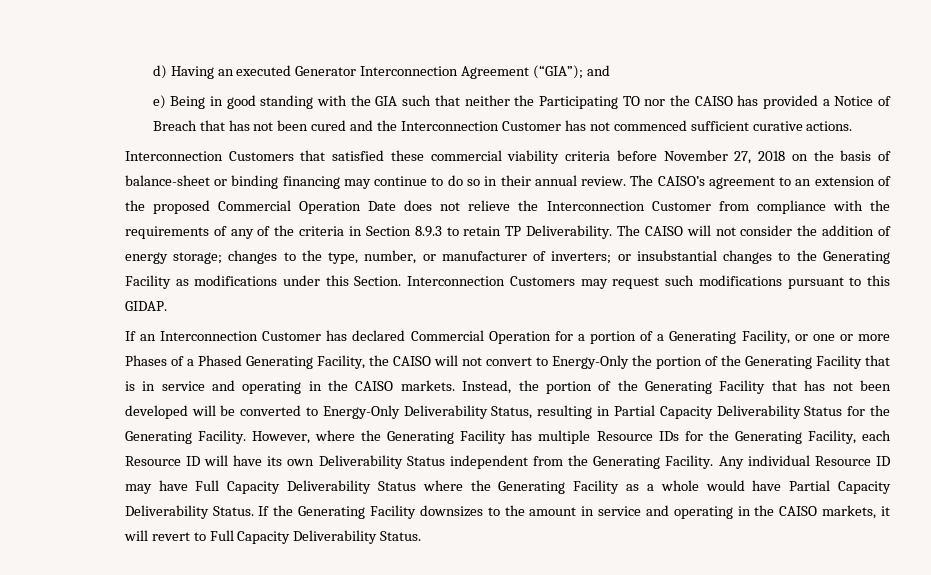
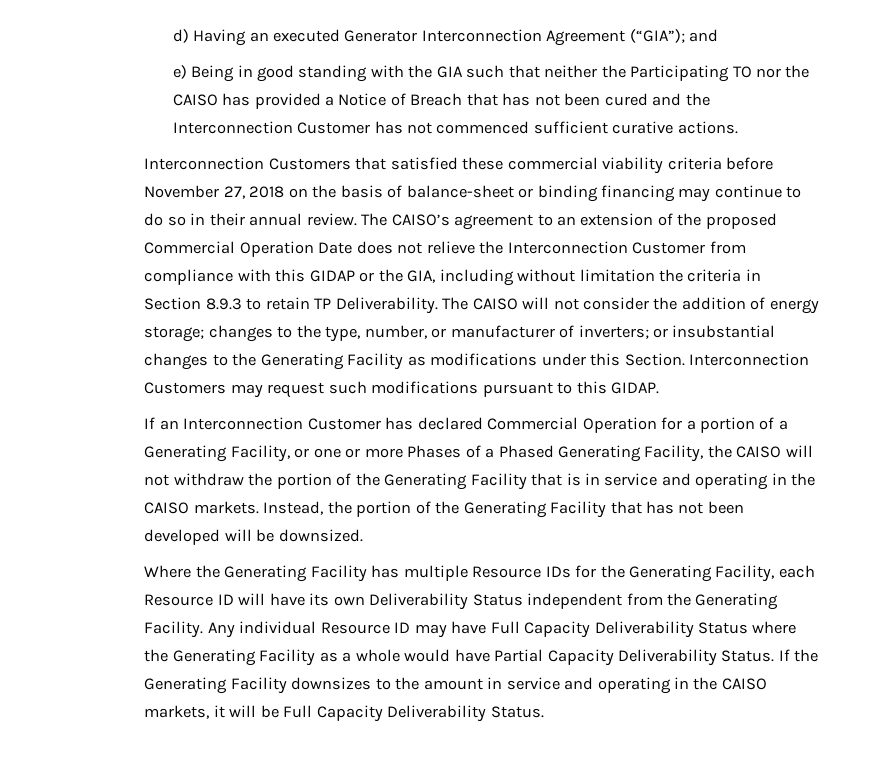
- The CAISO’s agreement to an extension of the proposed Commercial Operation Date does not relieve the Interconnection Customer from compliance with the requirements of any of the criteria in Section 8.9.3 to retain TP Deliverability.
+ The CAISO’s agreement to an extension of the proposed Commercial Operation Date does not relieve the Interconnection Customer from compliance with this GIDAP or the GIA, including without limitation the criteria in Section 8.9.3 to retain TP Deliverability.
- If an Interconnection Customer has declared Commercial Operation for a portion of a Generating Facility, or one or more Phases of a Phased Generating Facility, the CAISO will not convert to Energy-Only the portion of the Generating Facility that is in service and operating in the CAISO markets.
+ If an Interconnection Customer has declared Commercial Operation for a portion of a Generating Facility, or one or more Phases of a Phased Generating Facility, the CAISO will not withdraw the portion of the Generating Facility that is in service and operating in the CAISO markets.
- Instead, the portion of the Generating Facility that has not been developed will be converted to Energy-Only Deliverability Status, resulting in Partial Capacity Deliverability Status for the Generating Facility. However, where the Generating Facility has multiple Resource IDs for the Generating Facility, each Resource ID will have its own Deliverability Status independent from the Generating Facility.
+ Instead, the portion of the Generating Facility that has not been developed will be downsized.
+ Where the Generating Facility has multiple Resource IDs for the Generating Facility, each Resource ID will have its own Deliverability Status independent from the Generating Facility.
- If the Generating Facility downsizes to the amount in service and operating in the CAISO markets, it will revert to Full Capacity Deliverability Status.
+ If the Generating Facility downsizes to the amount in service and operating in the CAISO markets, it will be Full Capacity Deliverability Status.

